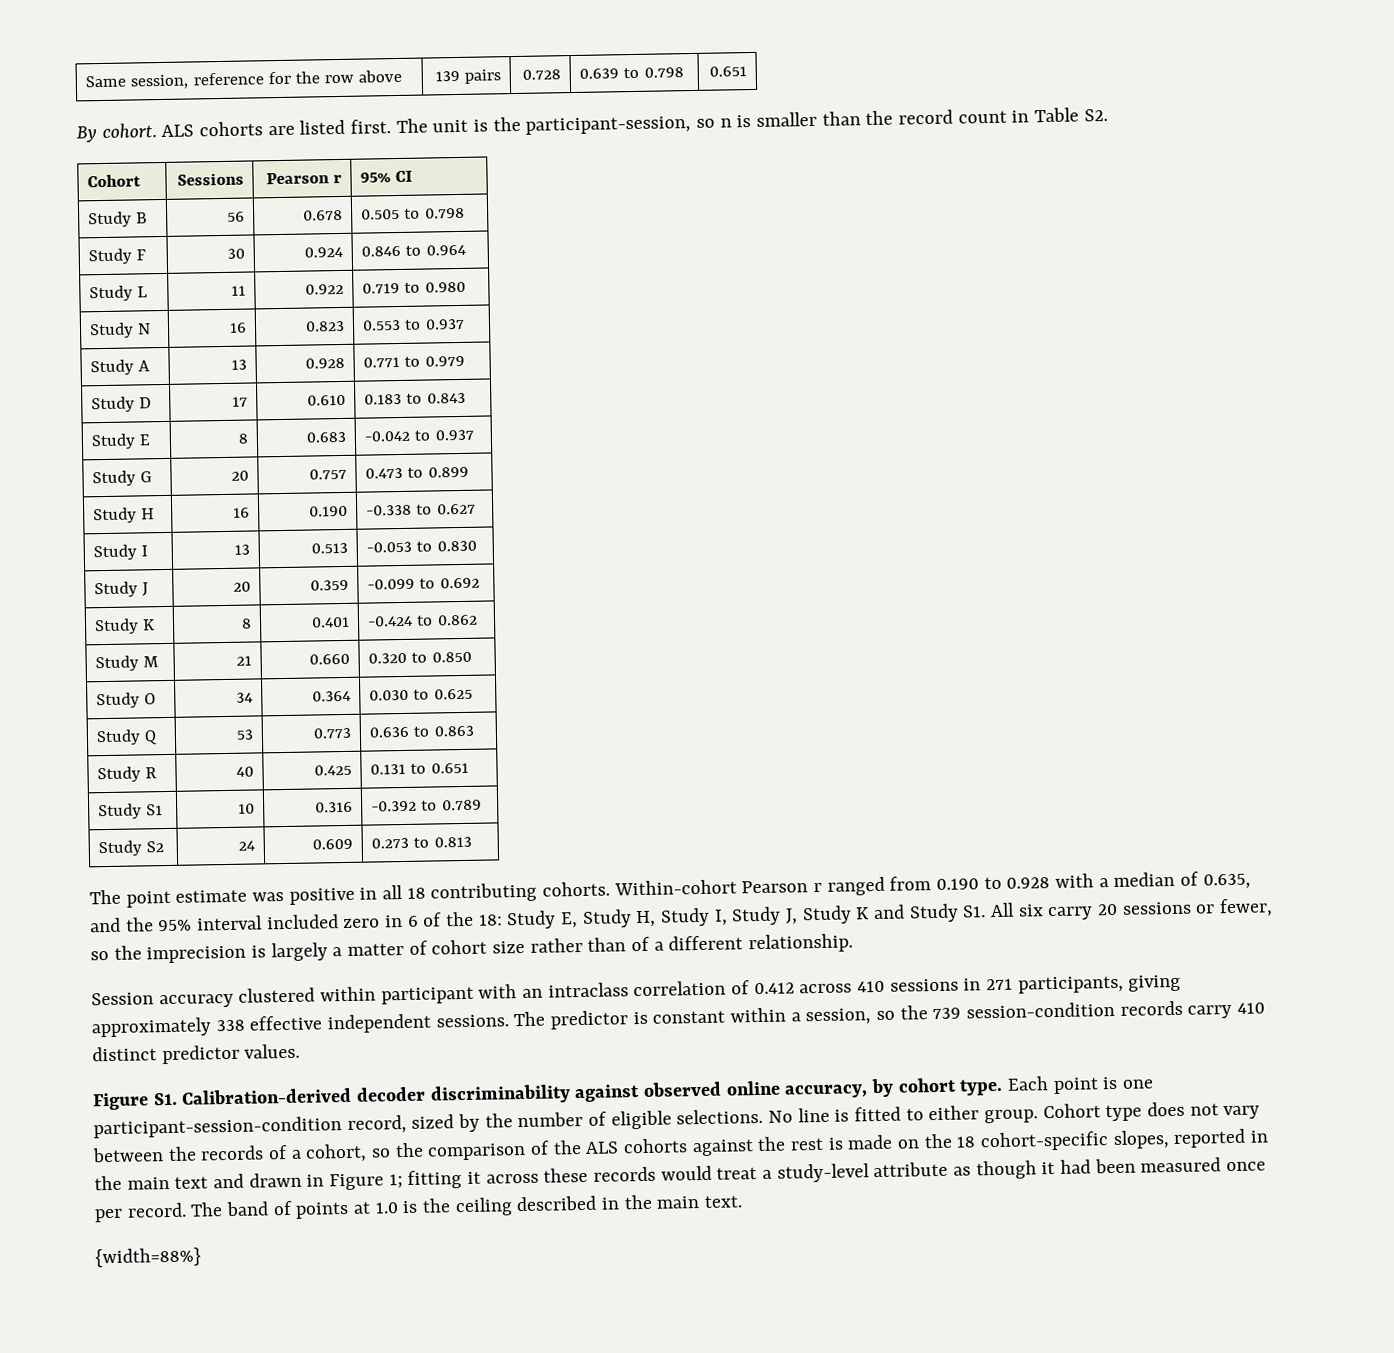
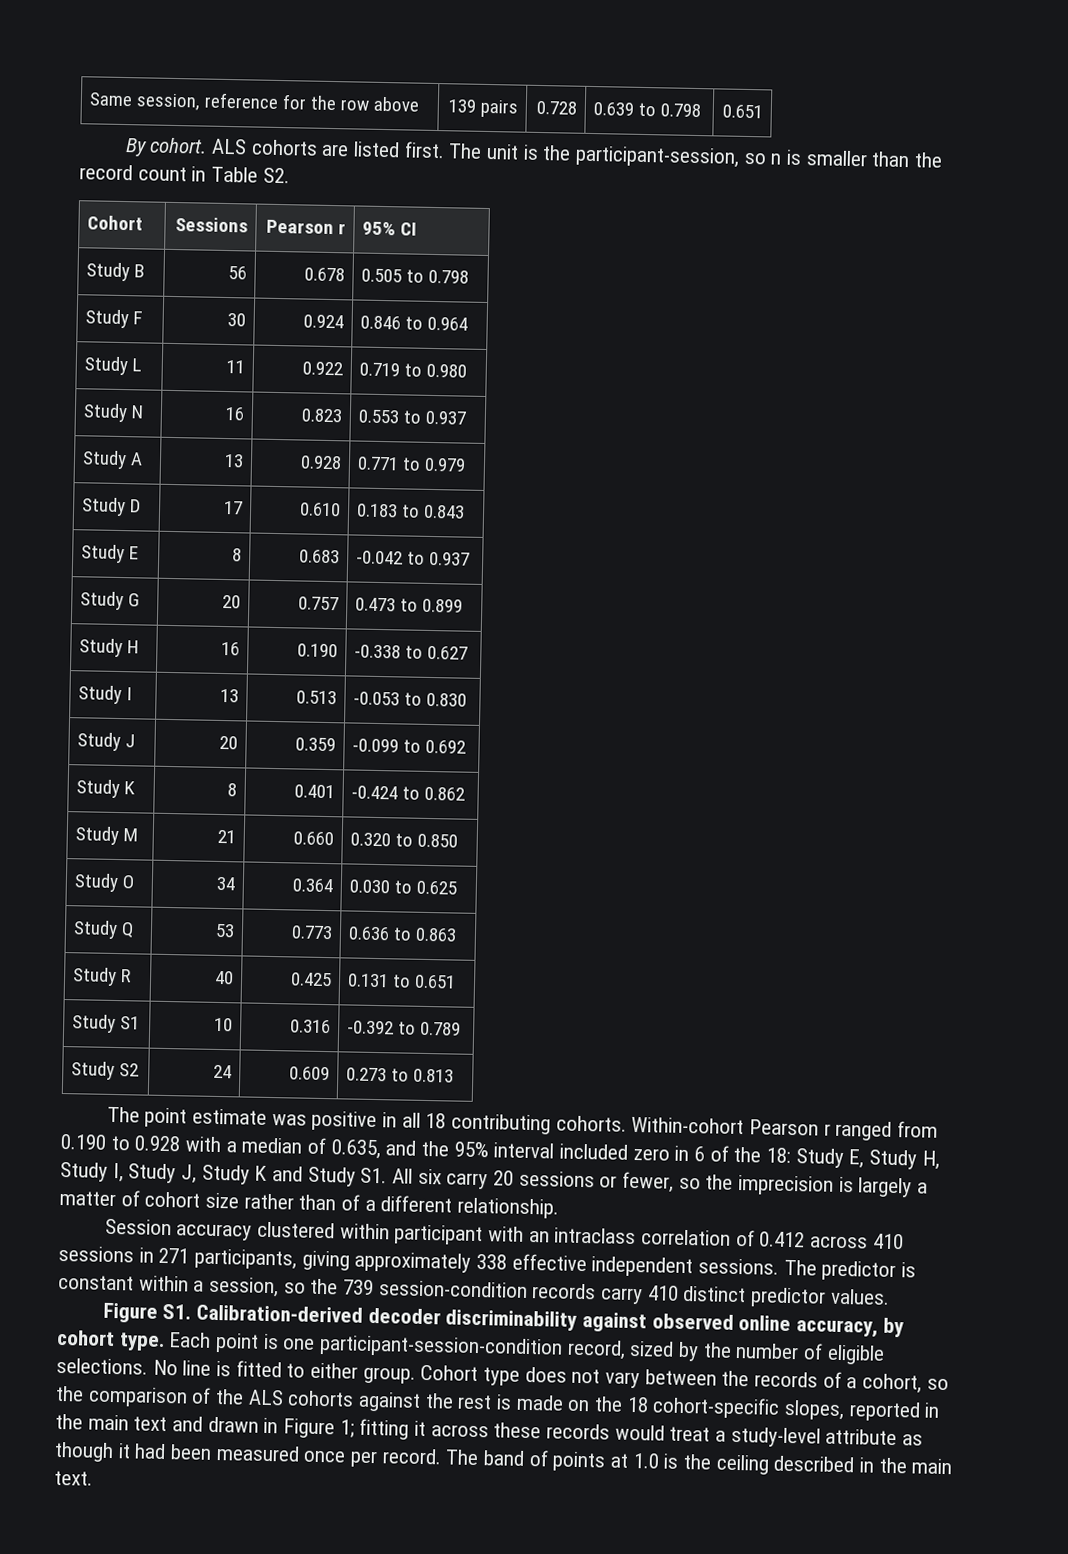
- {width=88%}

